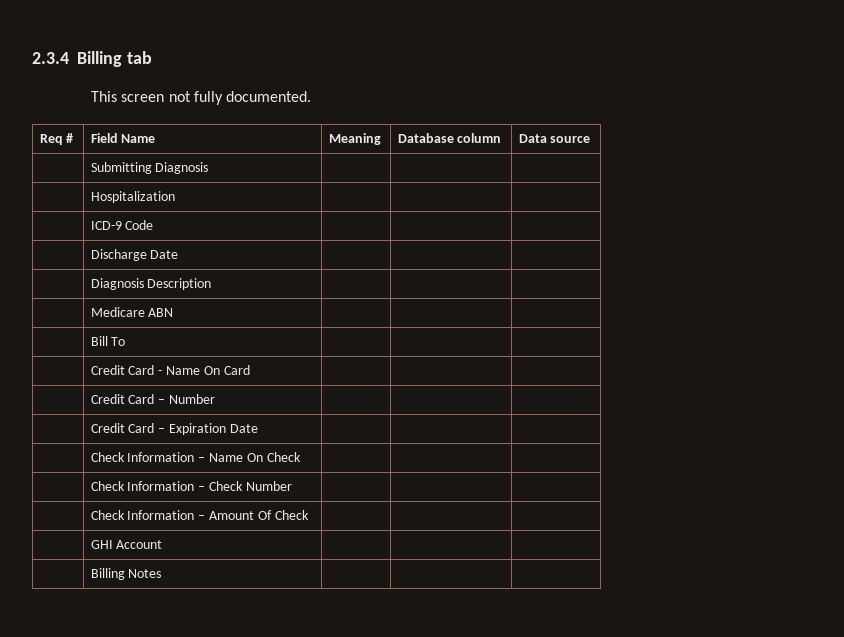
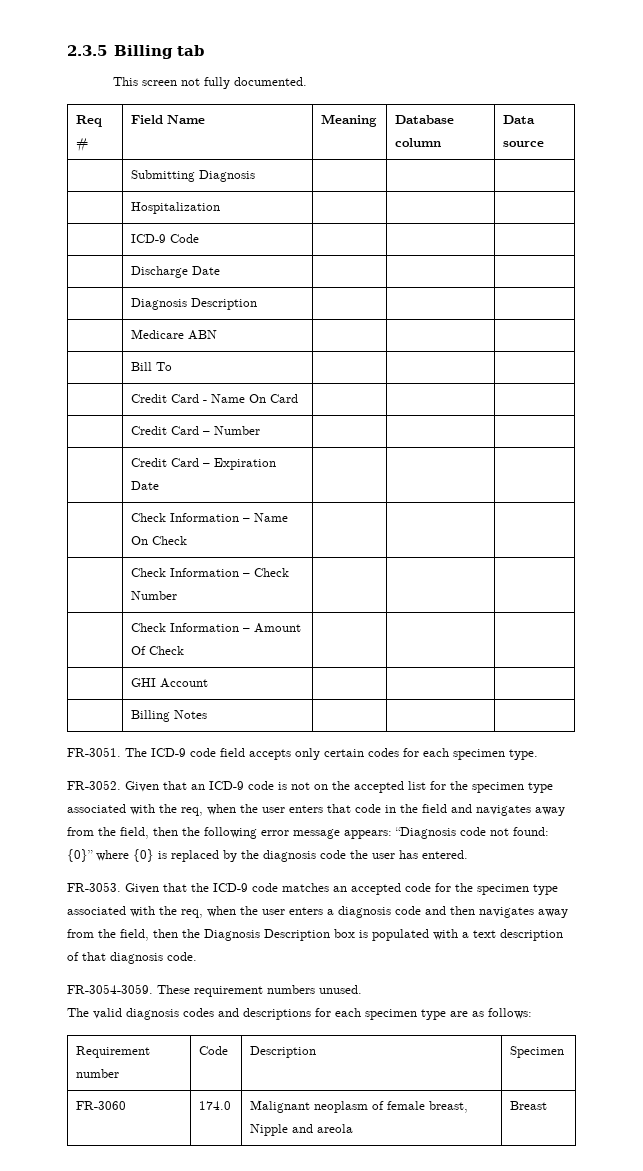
- 2.3.4 Billing tab
+ 2.3.5 Billing tab
+ FR-3051. The ICD-9 code field accepts only certain codes for each specimen type.
+ FR-3052. Given that an ICD-9 code is not on the accepted list for the specimen type associated with the req, when the user enters that code in the field and navigates away from the field, then the following error message appears: “Diagnosis code not found: {0}” where {0} is replaced by the diagnosis code the user has entered.
+ FR-3053. Given that the ICD-9 code matches an accepted code for the specimen type associated with the req, when the user enters a diagnosis code and then navigates away from the field, then the Diagnosis Description box is populated with a text description of that diagnosis code.
+ FR-3054-3059. These requirement numbers unused.
+ The valid diagnosis codes and descriptions for each specimen type are as follows:
+ Requirement number | Code | Description | Specimen
+ FR-3060 | 174.0 | Malignant neoplasm of female breast, Nipple and areola | Breast

